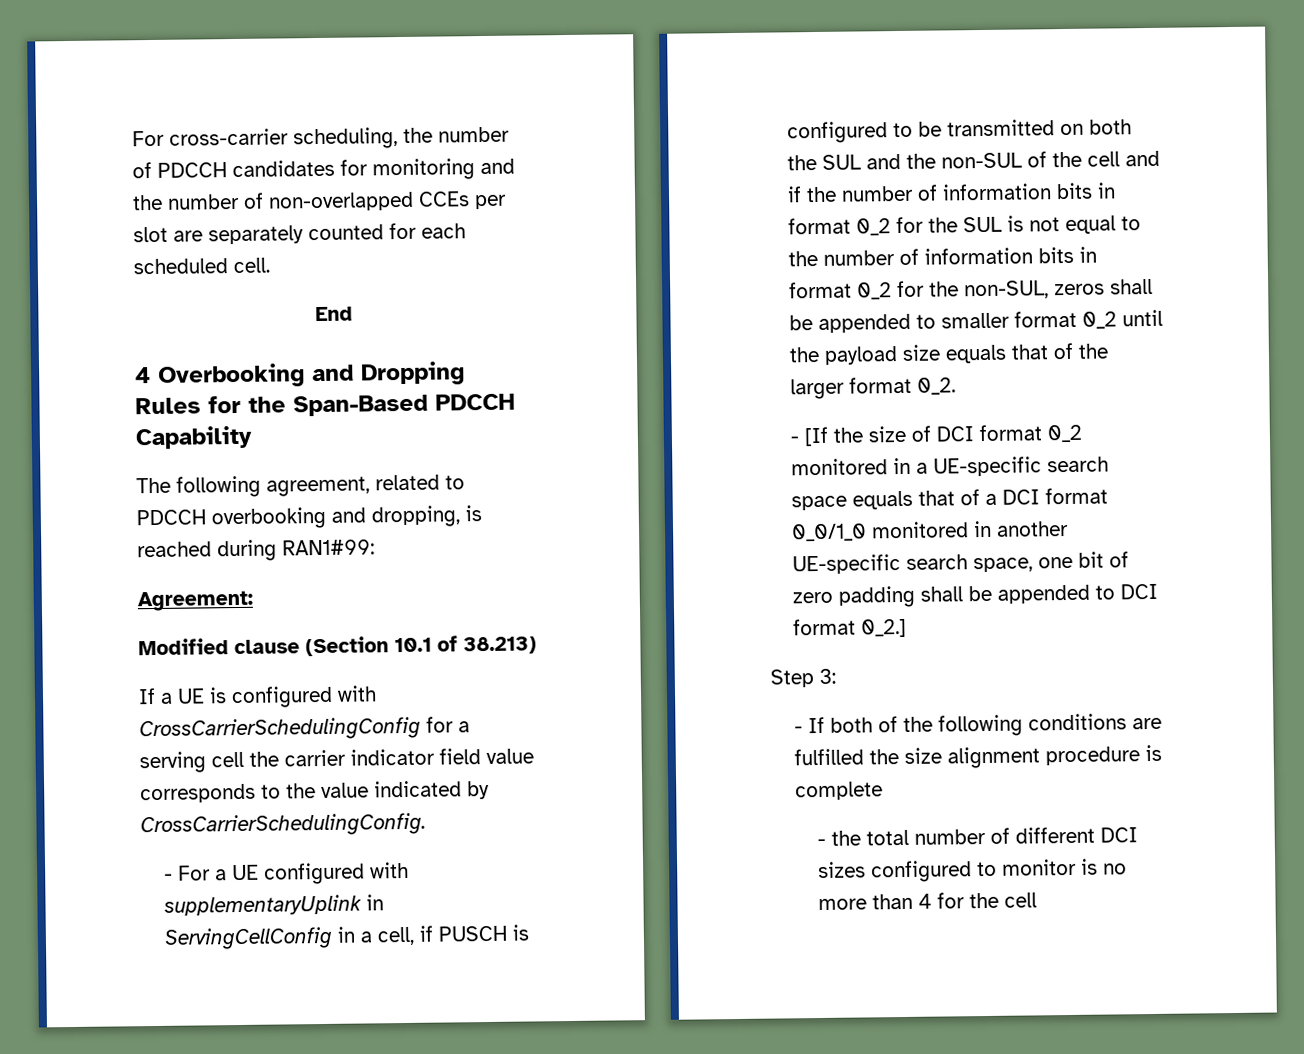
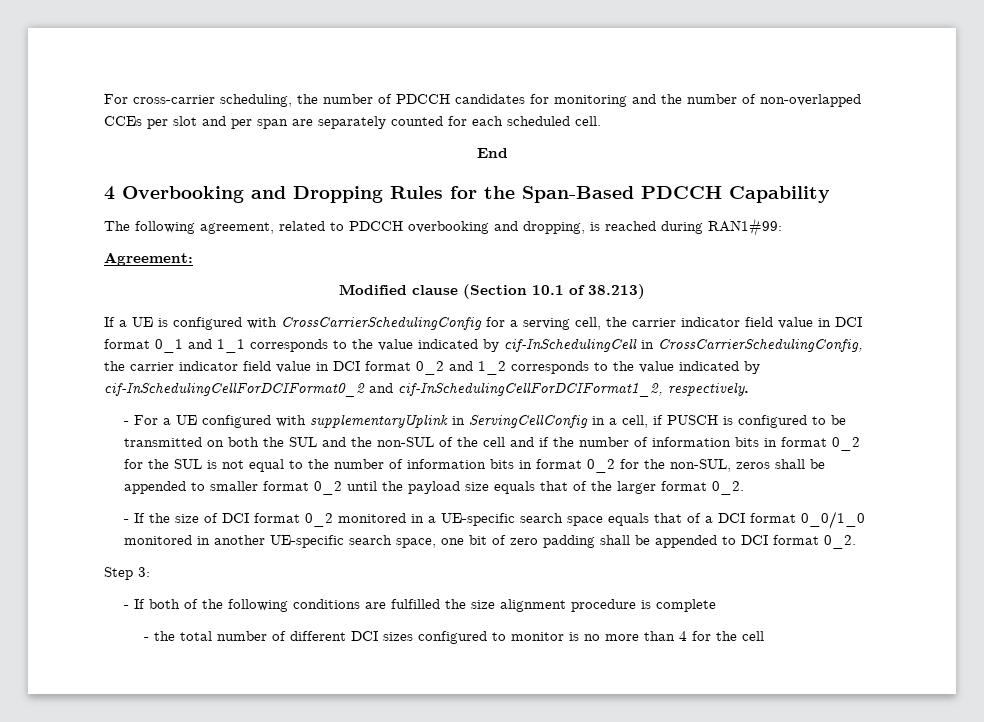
- For cross-carrier scheduling, the number of PDCCH candidates for monitoring and the number of non-overlapped CCEs per slot are separately counted for each scheduled cell.
+ For cross-carrier scheduling, the number of PDCCH candidates for monitoring and the number of non-overlapped CCEs per slot and per span are separately counted for each scheduled cell.
- If a UE is configured with CrossCarrierSchedulingConfig for a serving cell the carrier indicator field value corresponds to the value indicated by CrossCarrierSchedulingConfig.
+ If a UE is configured with CrossCarrierSchedulingConfig for a serving cell, the carrier indicator field value in DCI format 0_1 and 1_1 corresponds to the value indicated by cif-InSchedulingCell in CrossCarrierSchedulingConfig, the carrier indicator field value in DCI format 0_2 and 1_2 corresponds to the value indicated by cif-InSchedulingCellForDCIFormat0_2 and cif-InSchedulingCellForDCIFormat1_2, respectively.
- - [If the size of DCI format 0_2 monitored in a UE-specific search space equals that of a DCI format 0_0/1_0 monitored in another UE-specific search space, one bit of zero padding shall be appended to DCI format 0_2.]
+ - If the size of DCI format 0_2 monitored in a UE-specific search space equals that of a DCI format 0_0/1_0 monitored in another UE-specific search space, one bit of zero padding shall be appended to DCI format 0_2.

